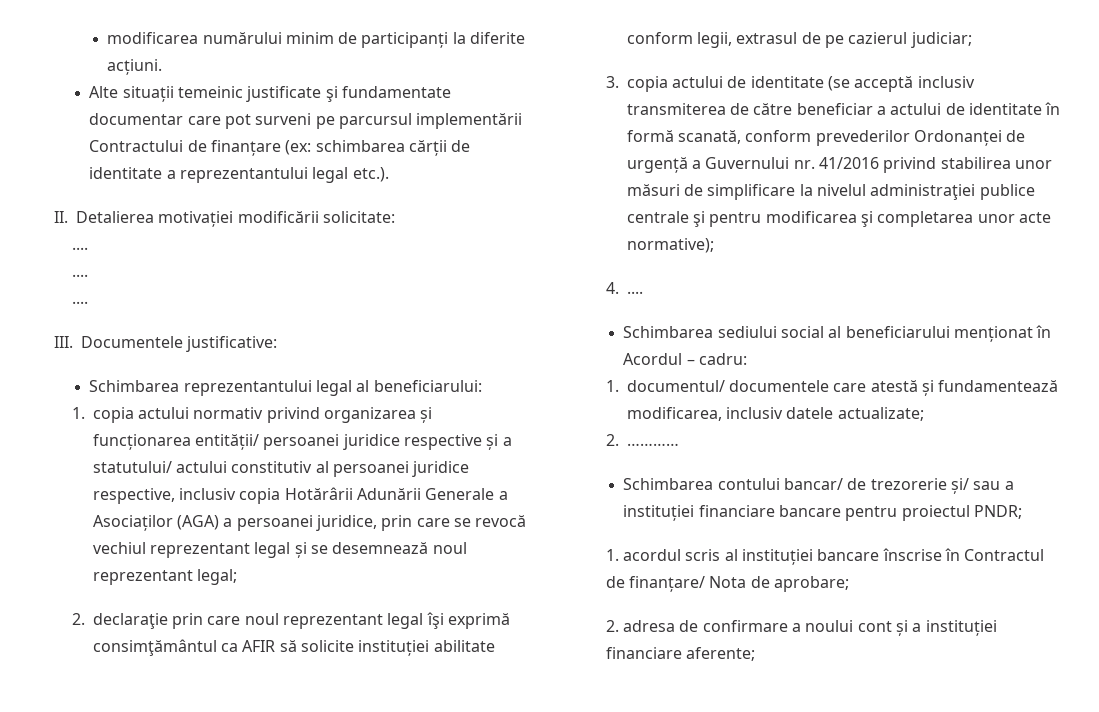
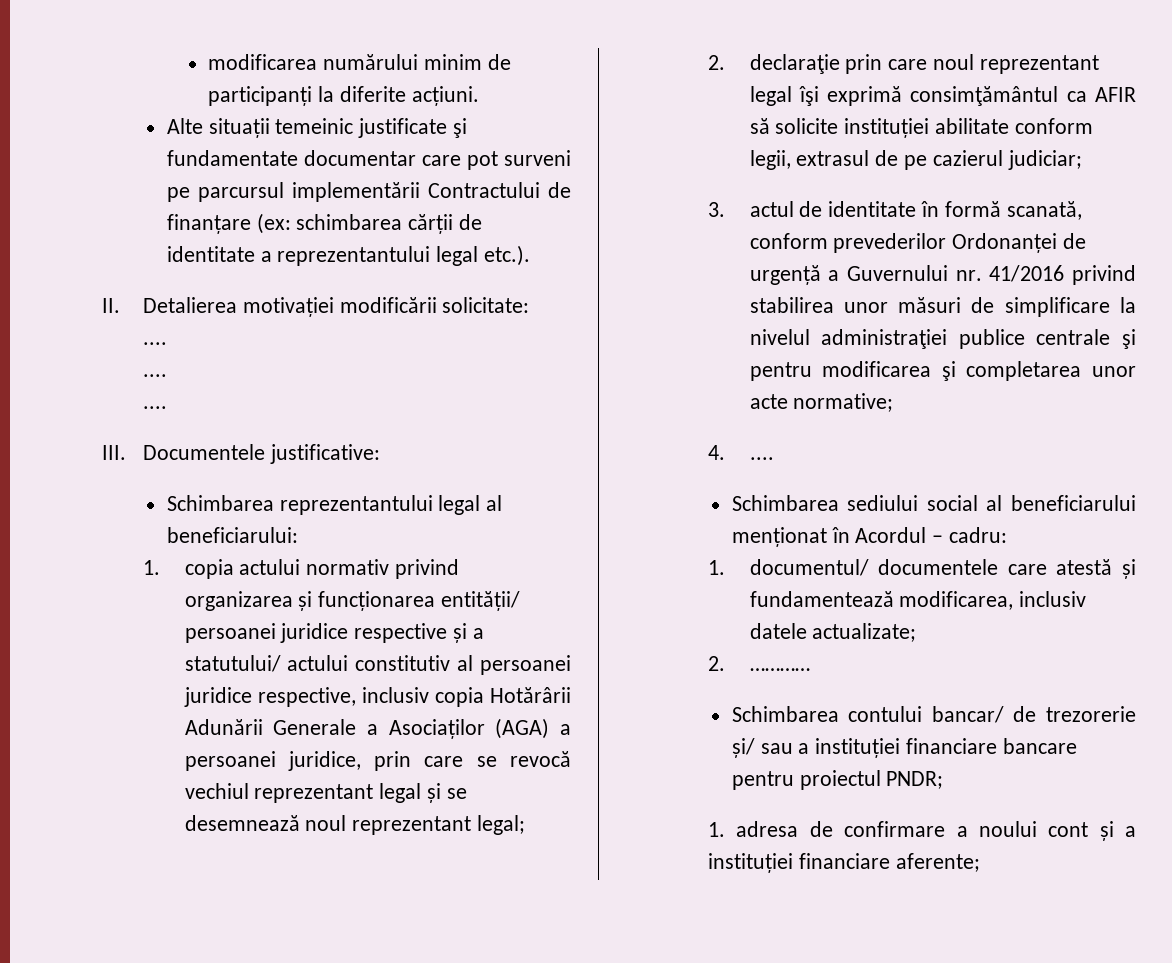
- 3. copia actului de identitate (se acceptă inclusiv transmiterea de către beneficiar a actului de identitate în formă scanată, conform prevederilor Ordonanței de urgență a Guvernului nr. 41/2016 privind stabilirea unor măsuri de simplificare la nivelul administraţiei publice centrale şi pentru modificarea şi completarea unor acte normative);
+ 3. actul de identitate în formă scanată, conform prevederilor Ordonanței de urgență a Guvernului nr. 41/2016 privind stabilirea unor măsuri de simplificare la nivelul administraţiei publice centrale şi pentru modificarea şi completarea unor acte normative;
- 1. acordul scris al instituției bancare înscrise în Contractul de finanțare/ Nota de aprobare;
- 2. adresa de confirmare a noului cont și a instituției financiare aferente;
+ 1. adresa de confirmare a noului cont și a instituției financiare aferente;

